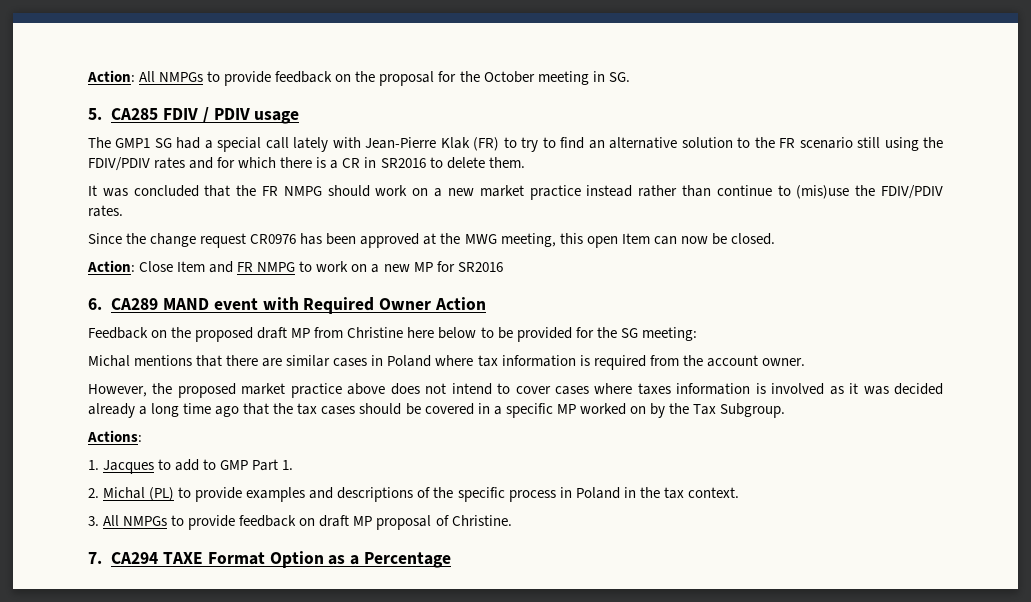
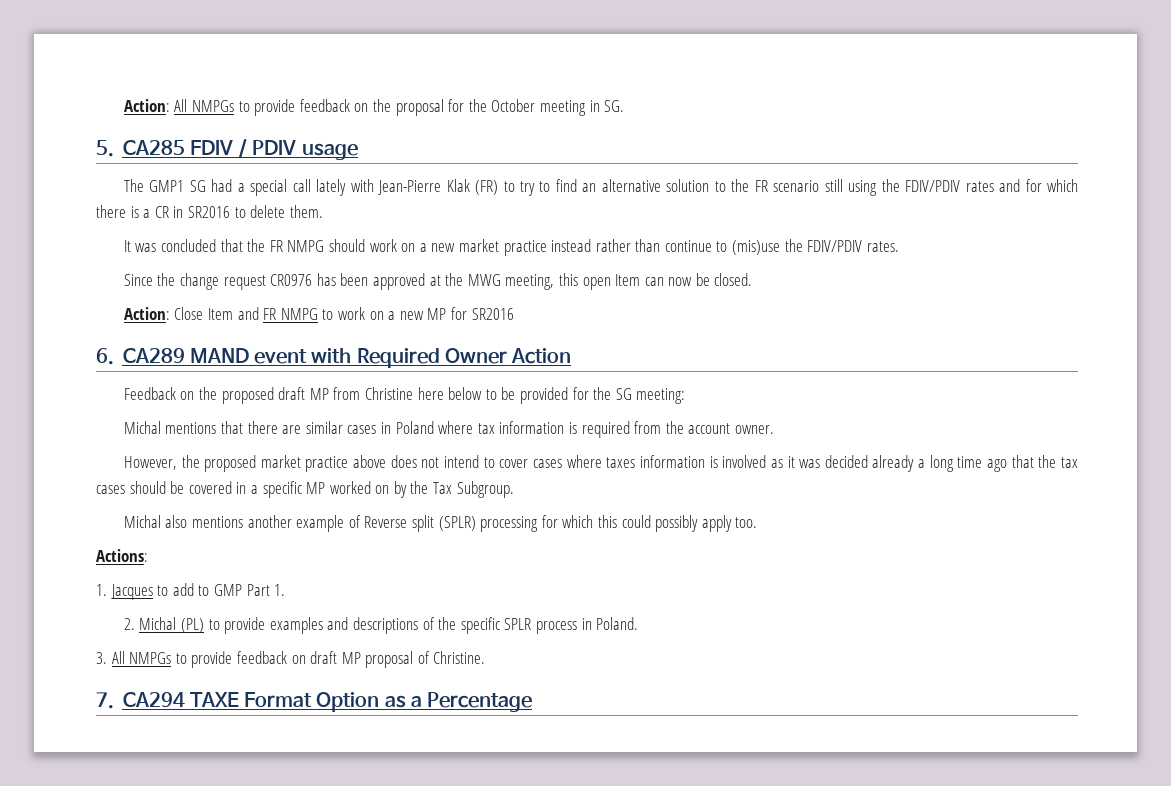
+ Michal also mentions another example of Reverse split (SPLR) processing for which this could possibly apply too.
- 2. Michal (PL) to provide examples and descriptions of the specific process in Poland in the tax context.
+ 2. Michal (PL) to provide examples and descriptions of the specific SPLR process in Poland.

